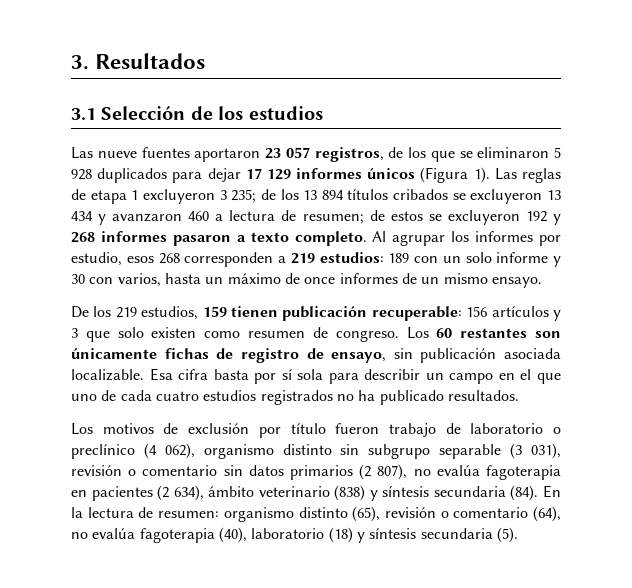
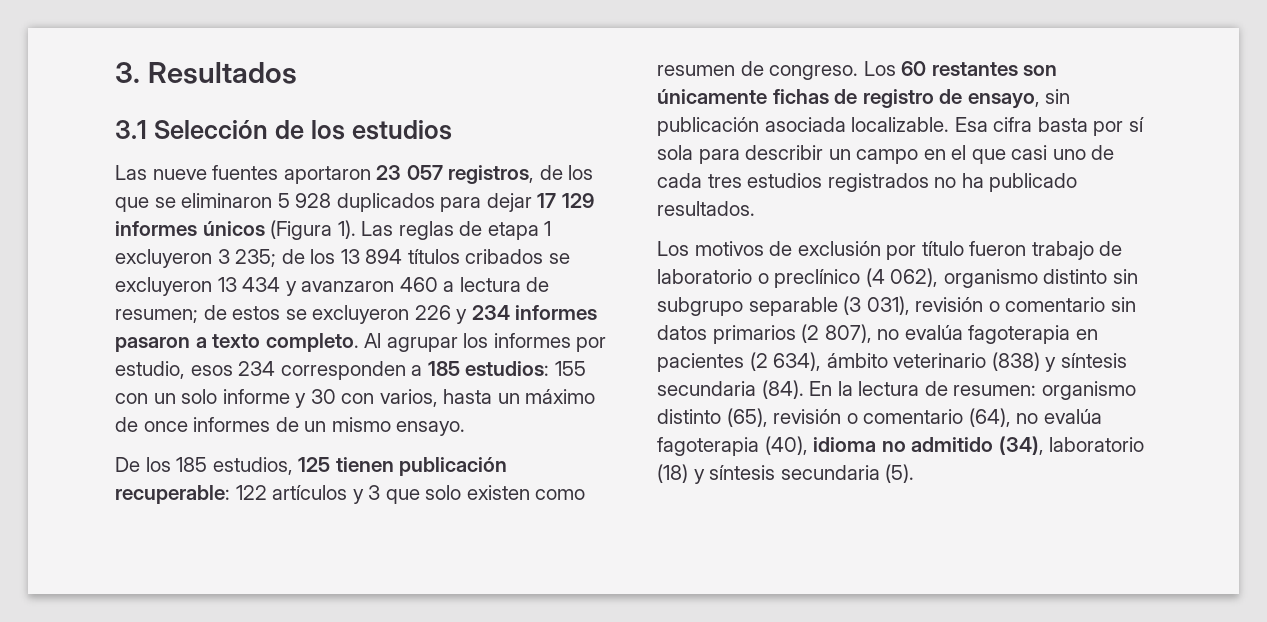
- Las reglas de etapa 1 excluyeron 3 235; de los 13 894 títulos cribados se excluyeron 13 434 y avanzaron 460 a lectura de resumen; de estos se excluyeron 192 y 268 informes pasaron a texto completo.
+ Las reglas de etapa 1 excluyeron 3 235; de los 13 894 títulos cribados se excluyeron 13 434 y avanzaron 460 a lectura de resumen; de estos se excluyeron 226 y 234 informes pasaron a texto completo.
- Al agrupar los informes por estudio, esos 268 corresponden a 219 estudios: 189 con un solo informe y 30 con varios, hasta un máximo de once informes de un mismo ensayo.
+ Al agrupar los informes por estudio, esos 234 corresponden a 185 estudios: 155 con un solo informe y 30 con varios, hasta un máximo de once informes de un mismo ensayo.
- De los 219 estudios, 159 tienen publicación recuperable: 156 artículos y 3 que solo existen como resumen de congreso.
+ De los 185 estudios, 125 tienen publicación recuperable: 122 artículos y 3 que solo existen como resumen de congreso.
- Esa cifra basta por sí sola para describir un campo en el que uno de cada cuatro estudios registrados no ha publicado resultados.
+ Esa cifra basta por sí sola para describir un campo en el que casi uno de cada tres estudios registrados no ha publicado resultados.
- En la lectura de resumen: organismo distinto (65), revisión o comentario (64), no evalúa fagoterapia (40), laboratorio (18) y síntesis secundaria (5).
+ En la lectura de resumen: organismo distinto (65), revisión o comentario (64), no evalúa fagoterapia (40), idioma no admitido (34), laboratorio (18) y síntesis secundaria (5).

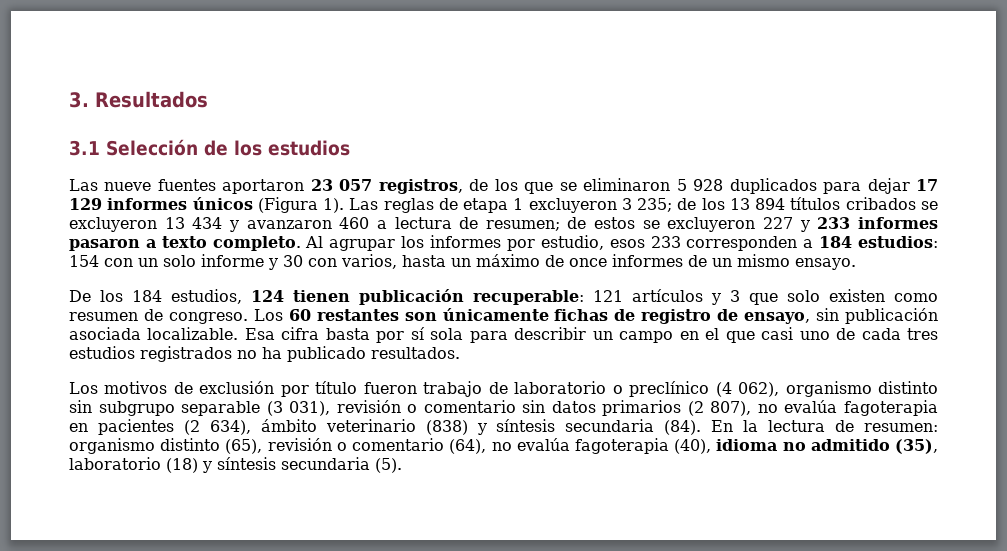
- Las reglas de etapa 1 excluyeron 3 235; de los 13 894 títulos cribados se excluyeron 13 434 y avanzaron 460 a lectura de resumen; de estos se excluyeron 226 y 234 informes pasaron a texto completo.
+ Las reglas de etapa 1 excluyeron 3 235; de los 13 894 títulos cribados se excluyeron 13 434 y avanzaron 460 a lectura de resumen; de estos se excluyeron 227 y 233 informes pasaron a texto completo.
- Al agrupar los informes por estudio, esos 234 corresponden a 185 estudios: 155 con un solo informe y 30 con varios, hasta un máximo de once informes de un mismo ensayo.
+ Al agrupar los informes por estudio, esos 233 corresponden a 184 estudios: 154 con un solo informe y 30 con varios, hasta un máximo de once informes de un mismo ensayo.
- De los 185 estudios, 125 tienen publicación recuperable: 122 artículos y 3 que solo existen como resumen de congreso.
+ De los 184 estudios, 124 tienen publicación recuperable: 121 artículos y 3 que solo existen como resumen de congreso.
- En la lectura de resumen: organismo distinto (65), revisión o comentario (64), no evalúa fagoterapia (40), idioma no admitido (34), laboratorio (18) y síntesis secundaria (5).
+ En la lectura de resumen: organismo distinto (65), revisión o comentario (64), no evalúa fagoterapia (40), idioma no admitido (35), laboratorio (18) y síntesis secundaria (5).

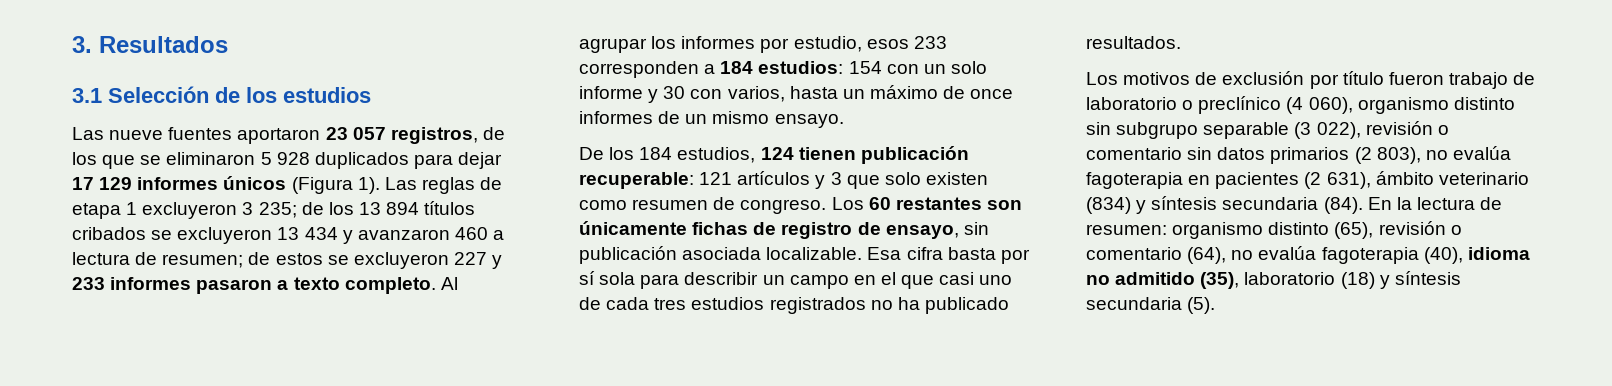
- Los motivos de exclusión por título fueron trabajo de laboratorio o preclínico (4 062), organismo distinto sin subgrupo separable (3 031), revisión o comentario sin datos primarios (2 807), no evalúa fagoterapia en pacientes (2 634), ámbito veterinario (838) y síntesis secundaria (84).
+ Los motivos de exclusión por título fueron trabajo de laboratorio o preclínico (4 060), organismo distinto sin subgrupo separable (3 022), revisión o comentario sin datos primarios (2 803), no evalúa fagoterapia en pacientes (2 631), ámbito veterinario (834) y síntesis secundaria (84).

